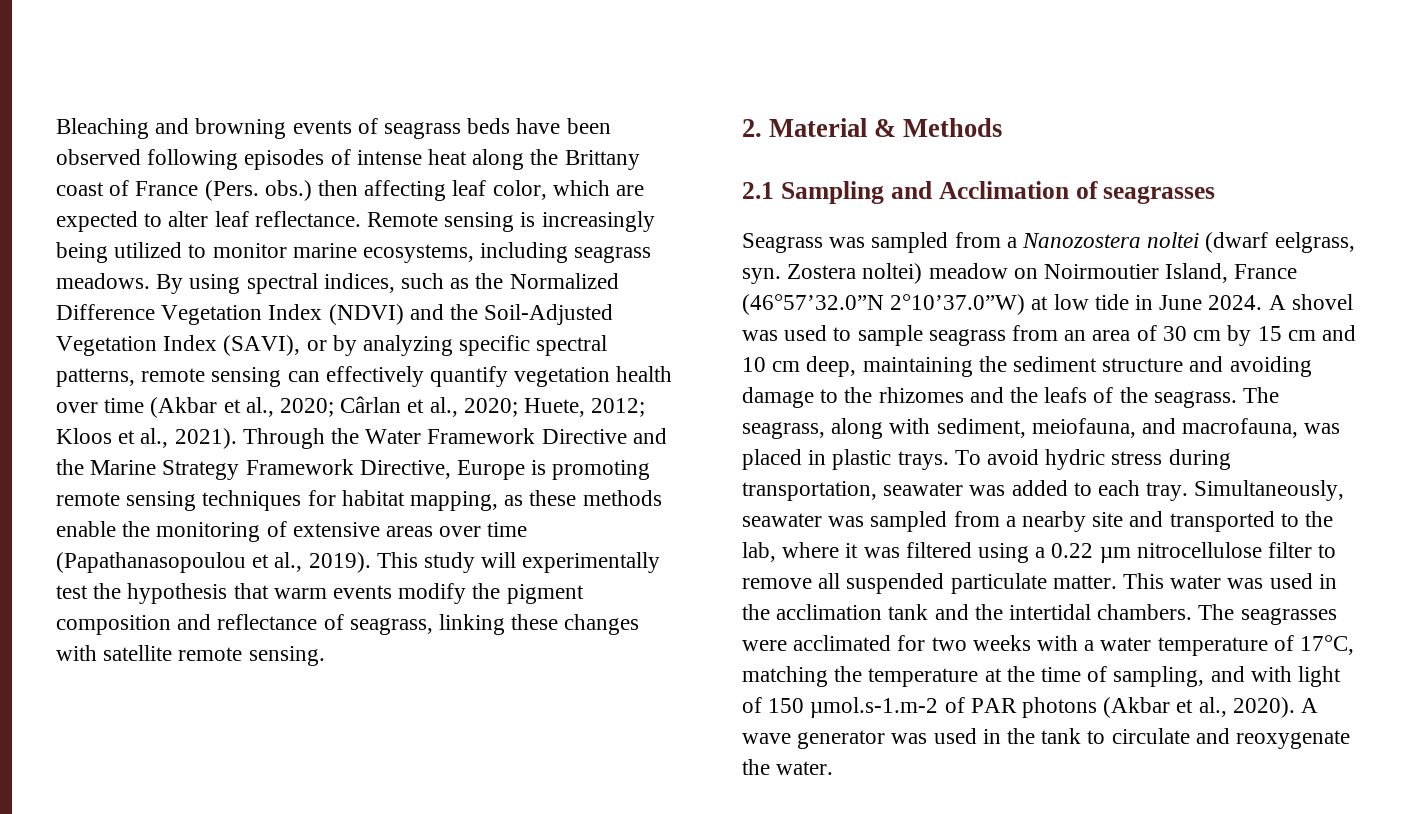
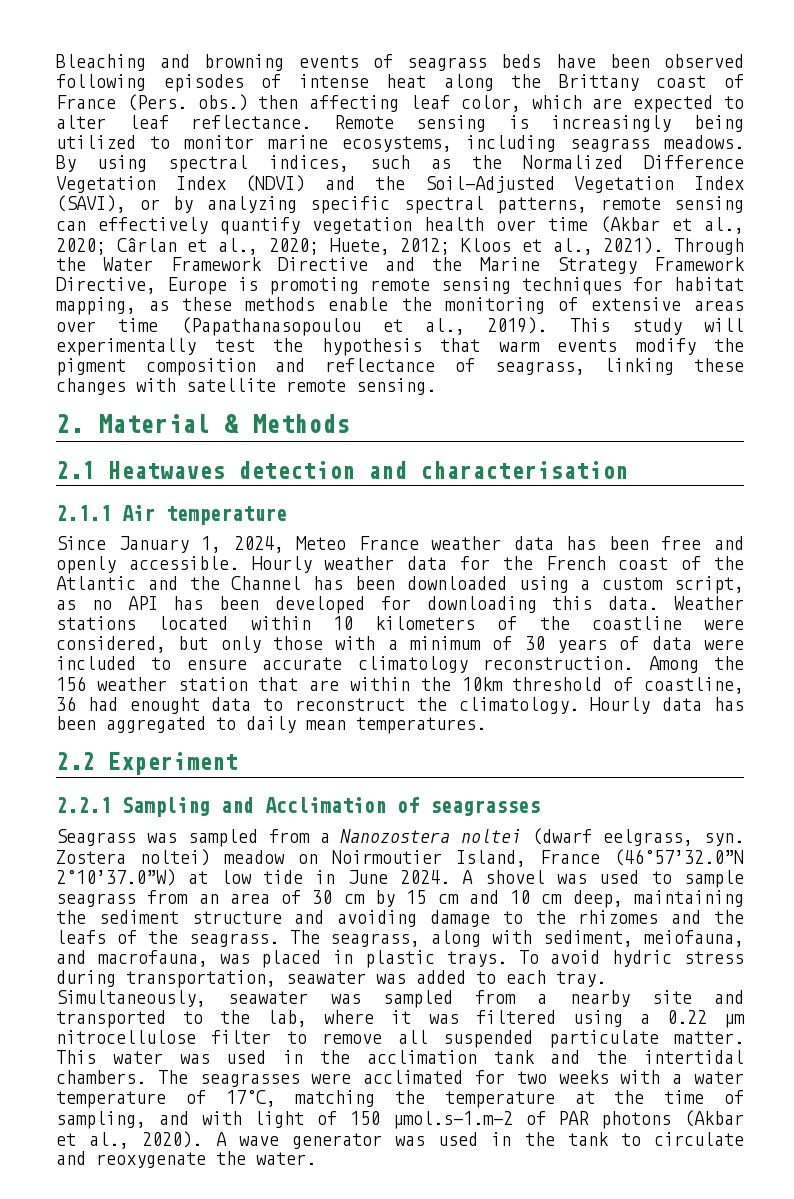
- 2.1 Sampling and Acclimation of seagrasses
+ 2.1 Heatwaves detection and characterisation
+ 2.1.1 Air temperature
+ Since January 1, 2024, Meteo France weather data has been free and openly accessible. Hourly weather data for the French coast of the Atlantic and the Channel has been downloaded using a custom script, as no API has been developed for downloading this data. Weather stations located within 10 kilometers of the coastline were considered, but only those with a minimum of 30 years of data were included to ensure accurate climatology reconstruction. Among the 156 weather station that are within the 10km threshold of coastline, 36 had enought data to reconstruct the climatology. Hourly data has been aggregated to daily mean temperatures.
+ 2.2 Experiment
+ 2.2.1 Sampling and Acclimation of seagrasses

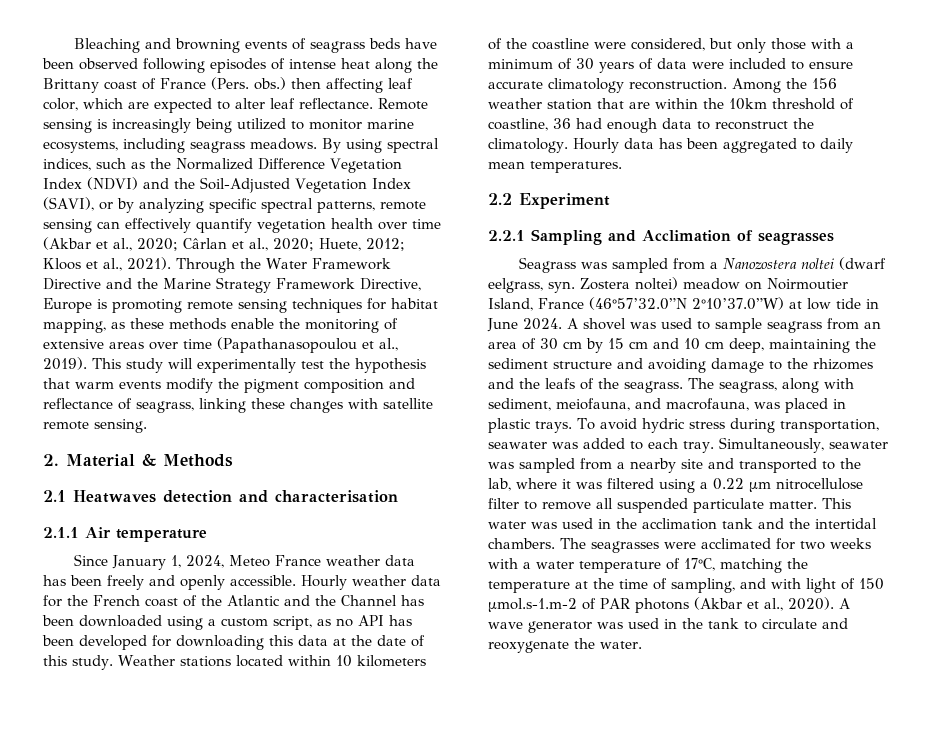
- Since January 1, 2024, Meteo France weather data has been free and openly accessible.
+ Since January 1, 2024, Meteo France weather data has been freely and openly accessible.
- Hourly weather data for the French coast of the Atlantic and the Channel has been downloaded using a custom script, as no API has been developed for downloading this data.
+ Hourly weather data for the French coast of the Atlantic and the Channel has been downloaded using a custom script, as no API has been developed for downloading this data at the date of this study.
- Among the 156 weather station that are within the 10km threshold of coastline, 36 had enought data to reconstruct the climatology.
+ Among the 156 weather station that are within the 10km threshold of coastline, 36 had enough data to reconstruct the climatology.

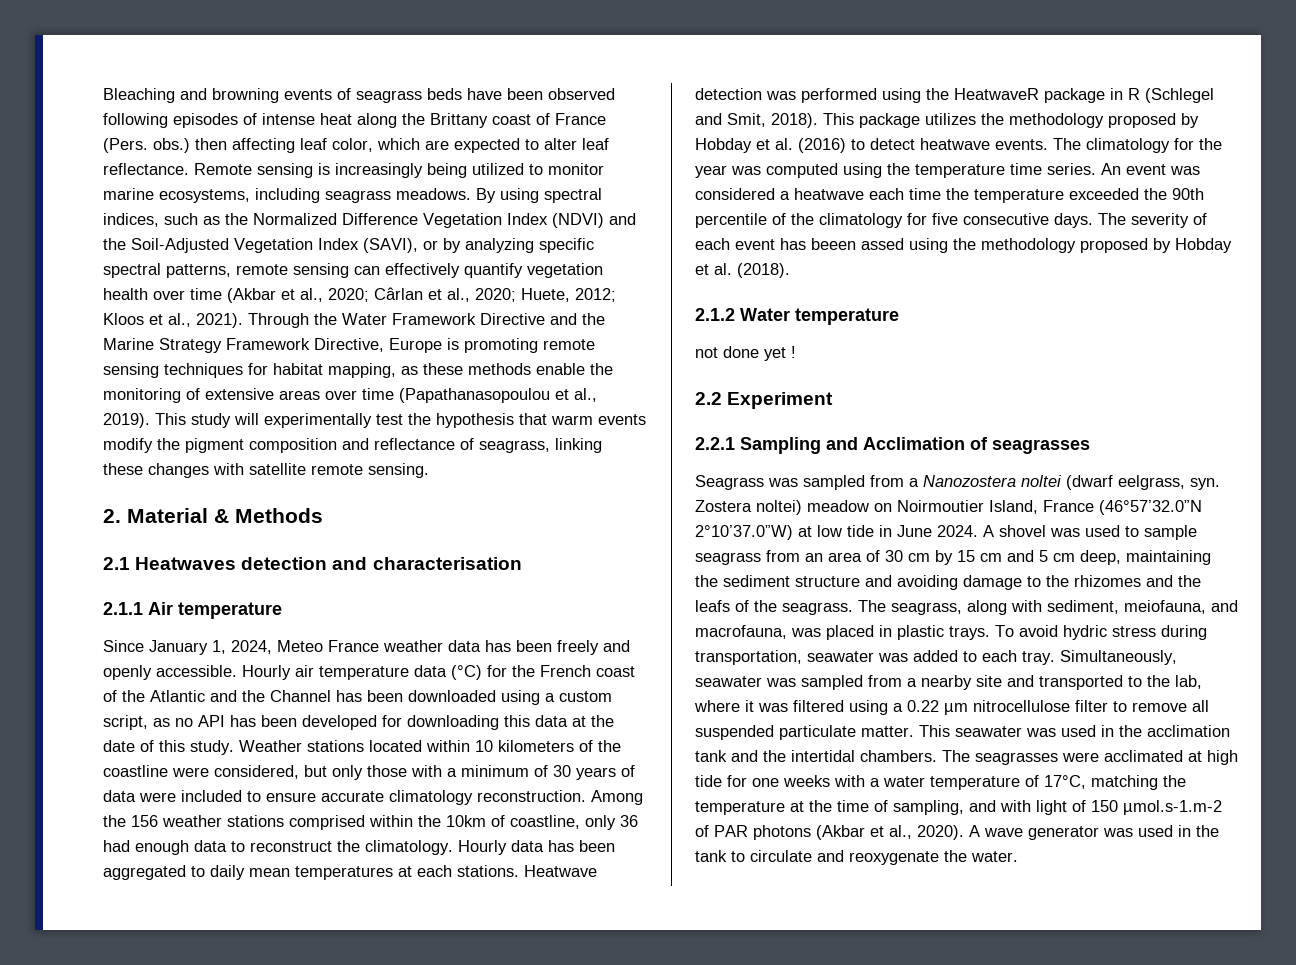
- Hourly weather data for the French coast of the Atlantic and the Channel has been downloaded using a custom script, as no API has been developed for downloading this data at the date of this study.
+ Hourly air temperature data (°C) for the French coast of the Atlantic and the Channel has been downloaded using a custom script, as no API has been developed for downloading this data at the date of this study.
- Among the 156 weather station that are within the 10km threshold of coastline, 36 had enough data to reconstruct the climatology.
+ Among the 156 weather stations comprised within the 10km of coastline, only 36 had enough data to reconstruct the climatology.
- Hourly data has been aggregated to daily mean temperatures.
+ Hourly data has been aggregated to daily mean temperatures at each stations. Heatwave detection was performed using the HeatwaveR package in R (Schlegel and Smit, 2018). This package utilizes the methodology proposed by Hobday et al. (2016) to detect heatwave events. The climatology for the year was computed using the temperature time series. An event was considered a heatwave each time the temperature exceeded the 90th percentile of the climatology for five consecutive days. The severity of each event has beeen assed using the methodology proposed by Hobday et al. (2018).
+ 2.1.2 Water temperature
+ not done yet !
- A shovel was used to sample seagrass from an area of 30 cm by 15 cm and 10 cm deep, maintaining the sediment structure and avoiding damage to the rhizomes and the leafs of the seagrass.
+ A shovel was used to sample seagrass from an area of 30 cm by 15 cm and 5 cm deep, maintaining the sediment structure and avoiding damage to the rhizomes and the leafs of the seagrass.
- This water was used in the acclimation tank and the intertidal chambers.
+ This seawater was used in the acclimation tank and the intertidal chambers.
- The seagrasses were acclimated for two weeks with a water temperature of 17°C, matching the temperature at the time of sampling, and with light of 150 µmol.s-1.m-2 of PAR photons (Akbar et al., 2020).
+ The seagrasses were acclimated at high tide for one weeks with a water temperature of 17°C, matching the temperature at the time of sampling, and with light of 150 µmol.s-1.m-2 of PAR photons (Akbar et al., 2020).

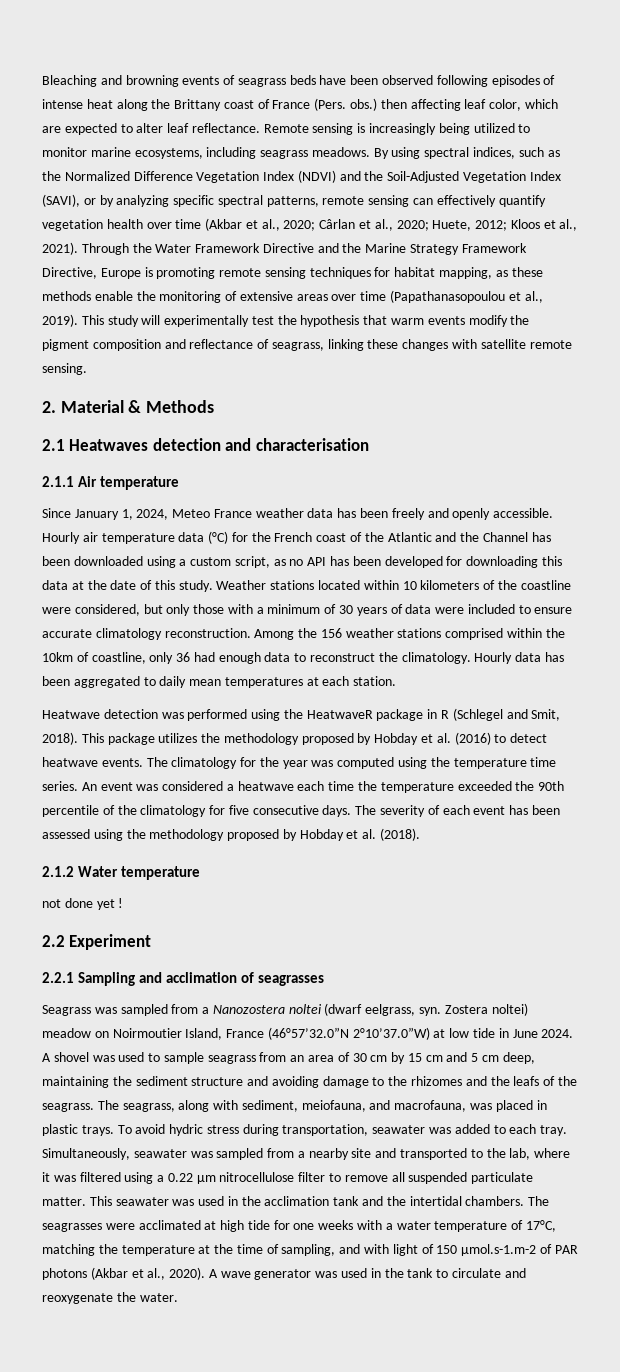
- Hourly data has been aggregated to daily mean temperatures at each stations. Heatwave detection was performed using the HeatwaveR package in R (Schlegel and Smit, 2018).
+ Hourly data has been aggregated to daily mean temperatures at each station.
+ Heatwave detection was performed using the HeatwaveR package in R (Schlegel and Smit, 2018).
- The severity of each event has beeen assed using the methodology proposed by Hobday et al. (2018).
+ The severity of each event has been assessed using the methodology proposed by Hobday et al. (2018).
- 2.2.1 Sampling and Acclimation of seagrasses
+ 2.2.1 Sampling and acclimation of seagrasses

